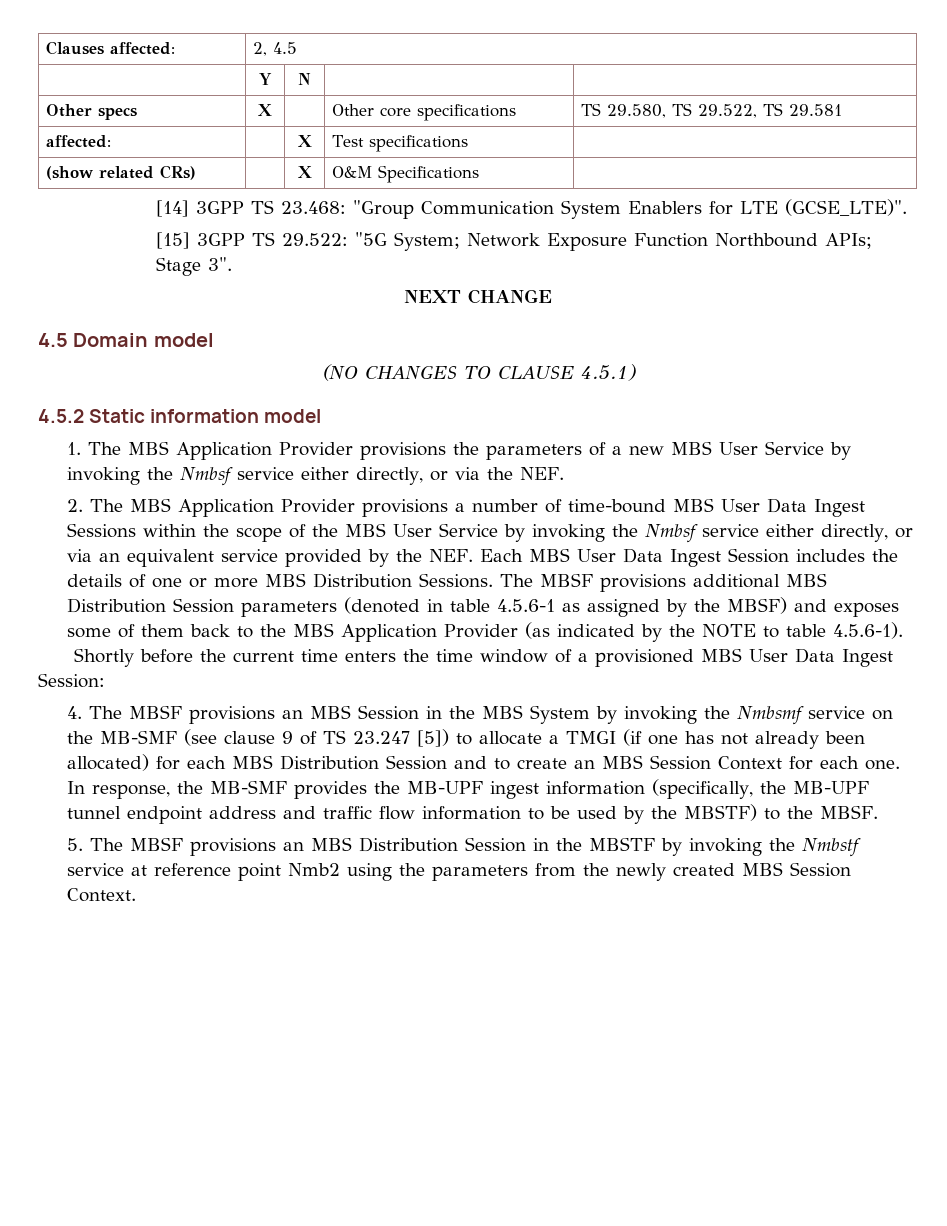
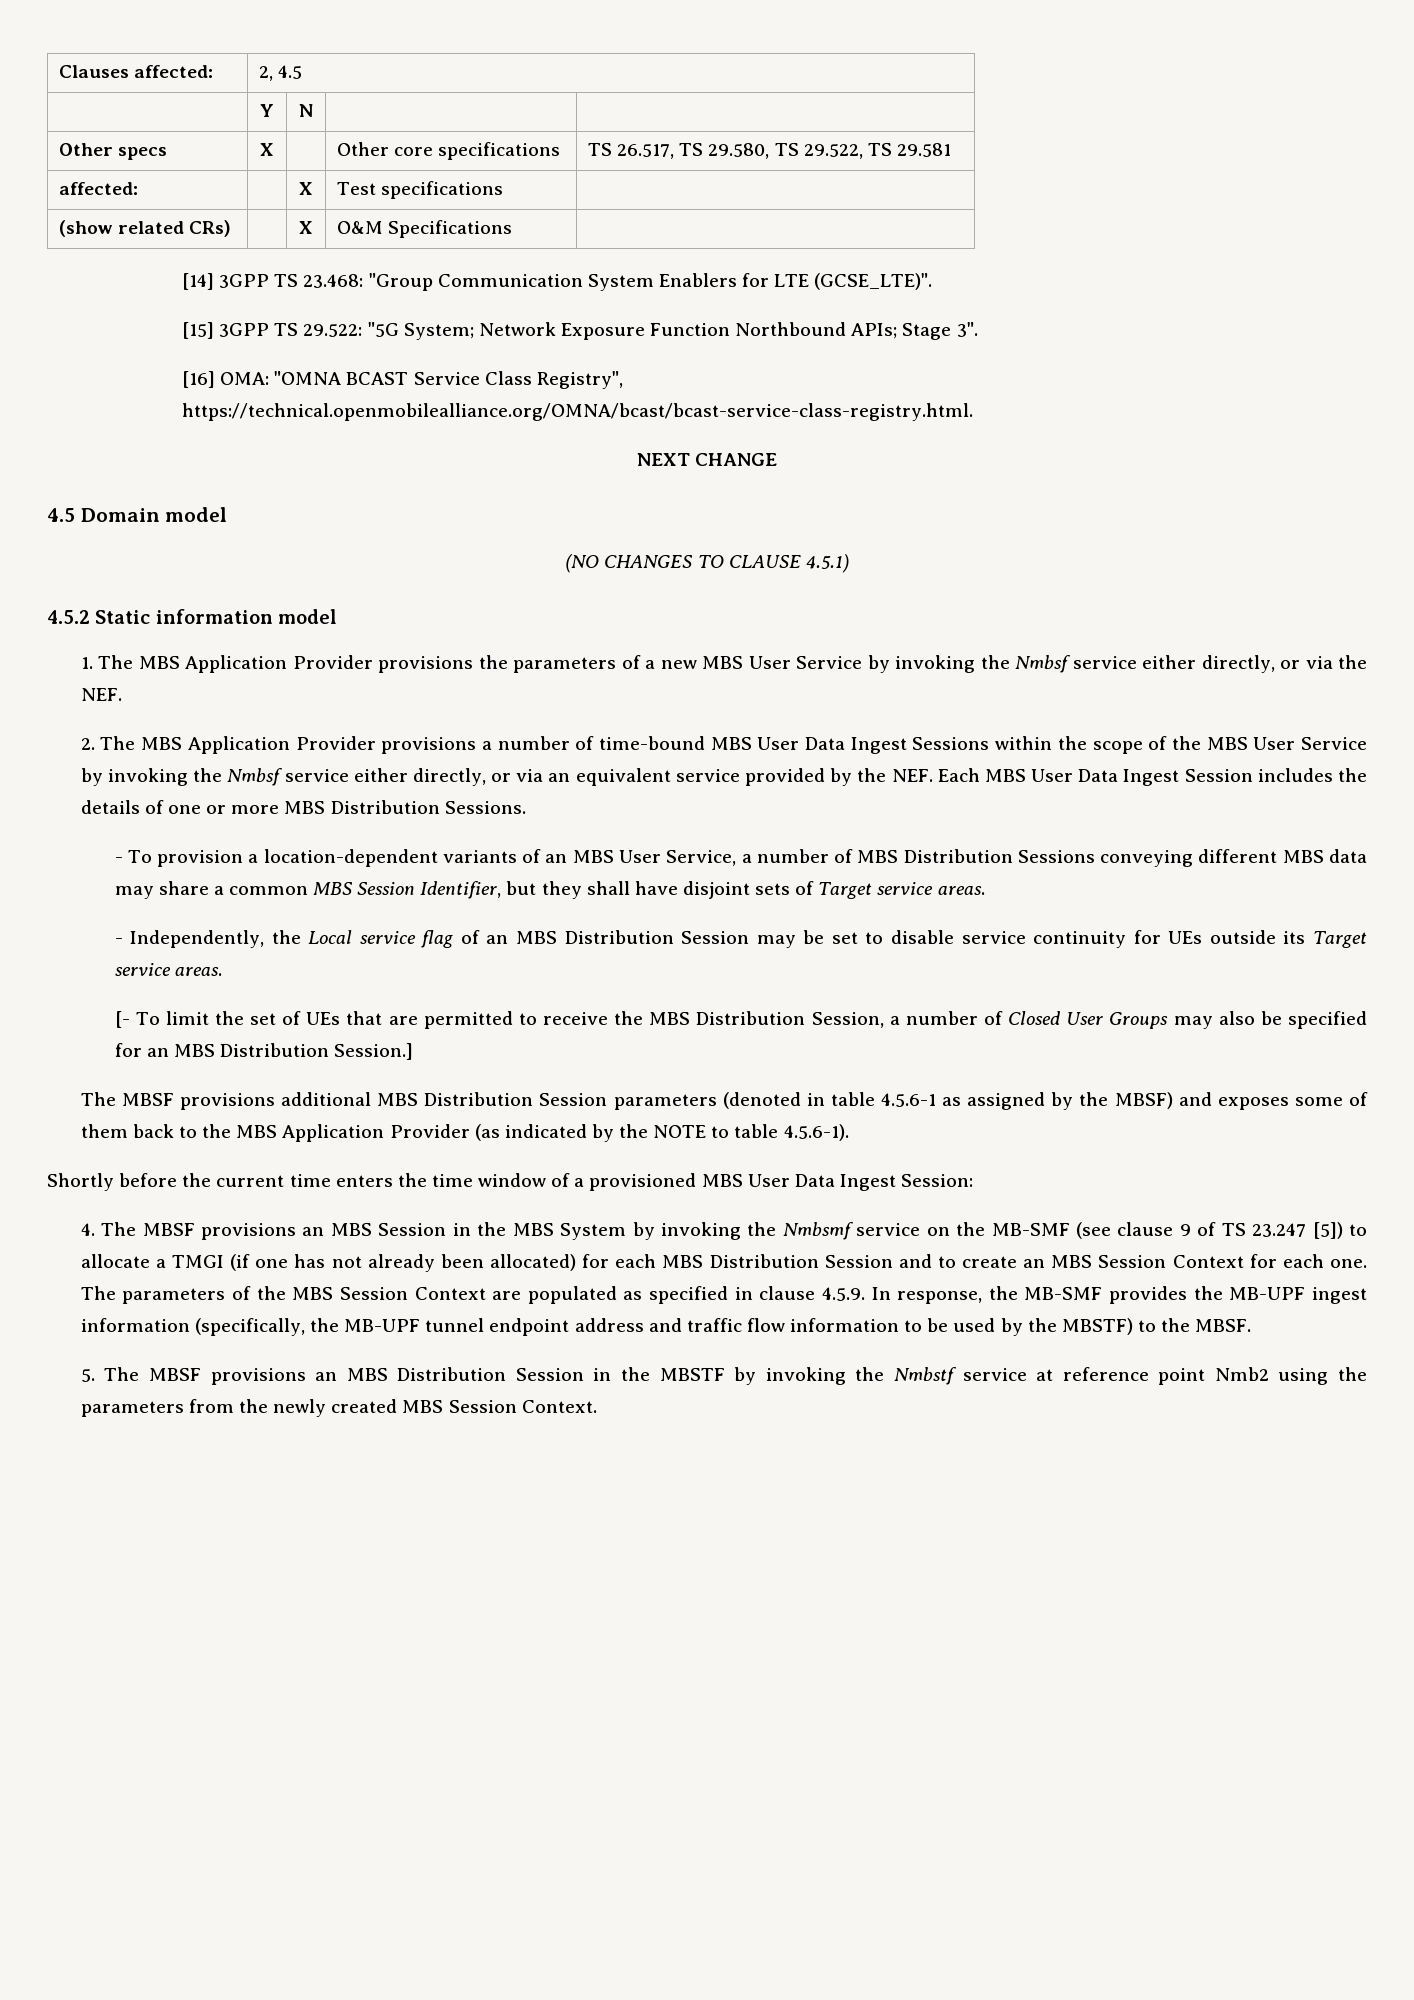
- Other specs | X | | Other core specifications | TS 29.580, TS 29.522, TS 29.581
+ Other specs | X | | Other core specifications | TS 26.517, TS 29.580, TS 29.522, TS 29.581
+ [16] OMA: "OMNA BCAST Service Class Registry", https://technical.openmobilealliance.org/OMNA/bcast/bcast-service-class-registry.html.
- 2. The MBS Application Provider provisions a number of time-bound MBS User Data Ingest Sessions within the scope of the MBS User Service by invoking the Nmbsf service either directly, or via an equivalent service provided by the NEF. Each MBS User Data Ingest Session includes the details of one or more MBS Distribution Sessions. The MBSF provisions additional MBS Distribution Session parameters (denoted in table 4.5.6-1 as assigned by the MBSF) and exposes some of them back to the MBS Application Provider (as indicated by the NOTE to table 4.5.6-1).
+ 2. The MBS Application Provider provisions a number of time-bound MBS User Data Ingest Sessions within the scope of the MBS User Service by invoking the Nmbsf service either directly, or via an equivalent service provided by the NEF. Each MBS User Data Ingest Session includes the details of one or more MBS Distribution Sessions.
+ - To provision a location-dependent variants of an MBS User Service, a number of MBS Distribution Sessions conveying different MBS data may share a common MBS Session Identifier, but they shall have disjoint sets of Target service areas.
+ - Independently, the Local service flag of an MBS Distribution Session may be set to disable service continuity for UEs outside its Target service areas.
+ [- To limit the set of UEs that are permitted to receive the MBS Distribution Session, a number of Closed User Groups may also be specified for an MBS Distribution Session.]
+ The MBSF provisions additional MBS Distribution Session parameters (denoted in table 4.5.6-1 as assigned by the MBSF) and exposes some of them back to the MBS Application Provider (as indicated by the NOTE to table 4.5.6-1).
- In response, the MB-SMF provides the MB-UPF ingest information (specifically, the MB-UPF tunnel endpoint address and traffic flow information to be used by the MBSTF) to the MBSF.
+ The parameters of the MBS Session Context are populated as specified in clause 4.5.9. In response, the MB-SMF provides the MB-UPF ingest information (specifically, the MB-UPF tunnel endpoint address and traffic flow information to be used by the MBSTF) to the MBSF.

